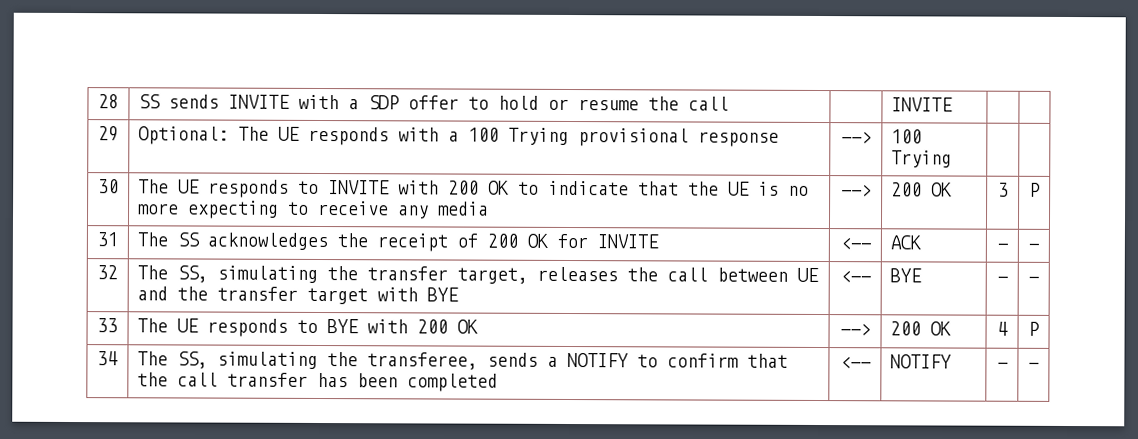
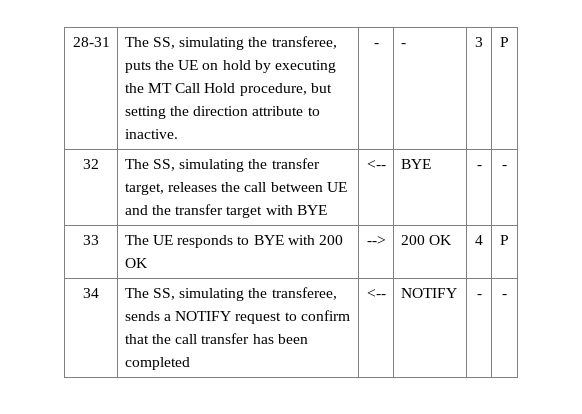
- 28 | SS sends INVITE with a SDP offer to hold or resume the call | | INVITE | |
- 29 | Optional: The UE responds with a 100 Trying provisional response | --> | 100 Trying | |
- 30 | The UE responds to INVITE with 200 OK to indicate that the UE is no more expecting to receive any media | --> | 200 OK | 3 | P
- 31 | The SS acknowledges the receipt of 200 OK for INVITE | <-- | ACK | - | -
+ 28-31 | The SS, simulating the transferee, puts the UE on hold by executing the MT Call Hold procedure, but setting the direction attribute to inactive. | - | - | 3 | P
- 34 | The SS, simulating the transferee, sends a NOTIFY to confirm that the call transfer has been completed | <-- | NOTIFY | - | -
+ 34 | The SS, simulating the transferee, sends a NOTIFY request to confirm that the call transfer has been completed | <-- | NOTIFY | - | -

